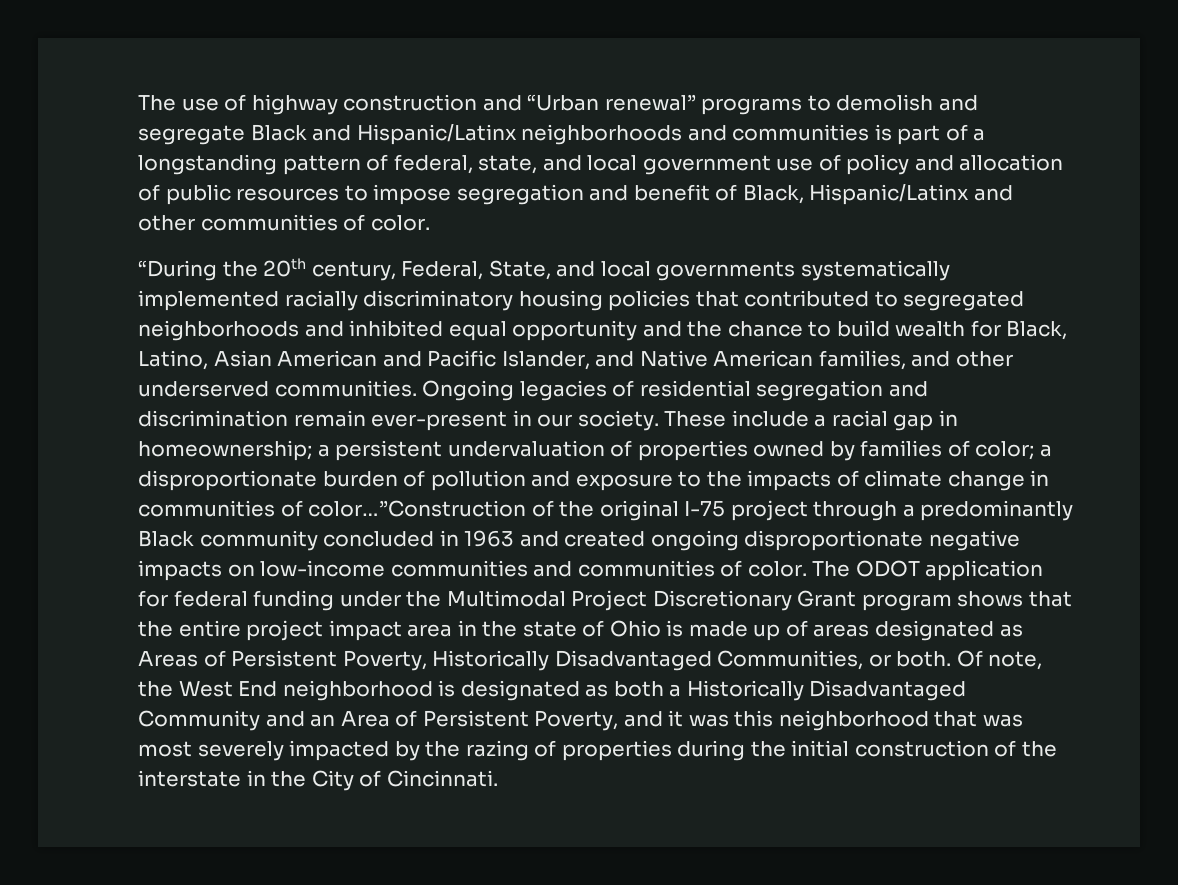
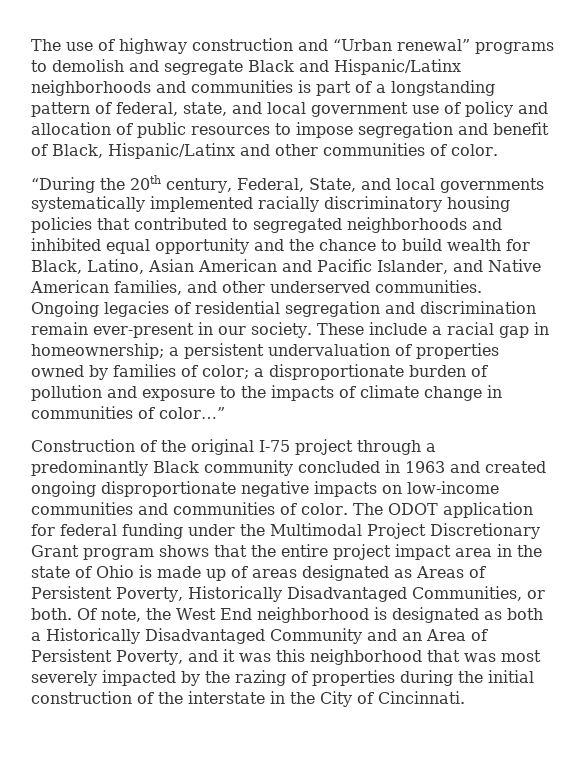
- These include a racial gap in homeownership; a persistent undervaluation of properties owned by families of color; a disproportionate burden of pollution and exposure to the impacts of climate change in communities of color…”Construction of the original I-75 project through a predominantly Black community concluded in 1963 and created ongoing disproportionate negative impacts on low-income communities and communities of color.
+ These include a racial gap in homeownership; a persistent undervaluation of properties owned by families of color; a disproportionate burden of pollution and exposure to the impacts of climate change in communities of color…”
+ Construction of the original I-75 project through a predominantly Black community concluded in 1963 and created ongoing disproportionate negative impacts on low-income communities and communities of color.

